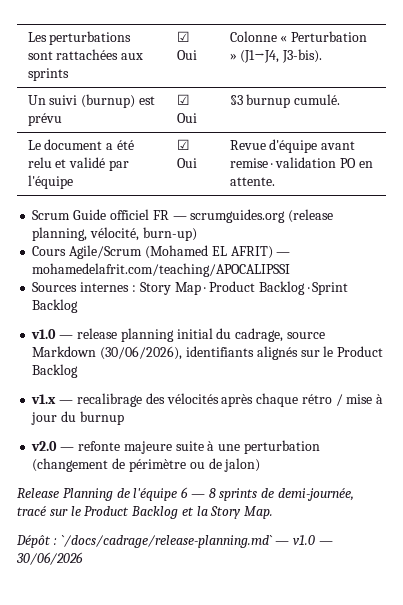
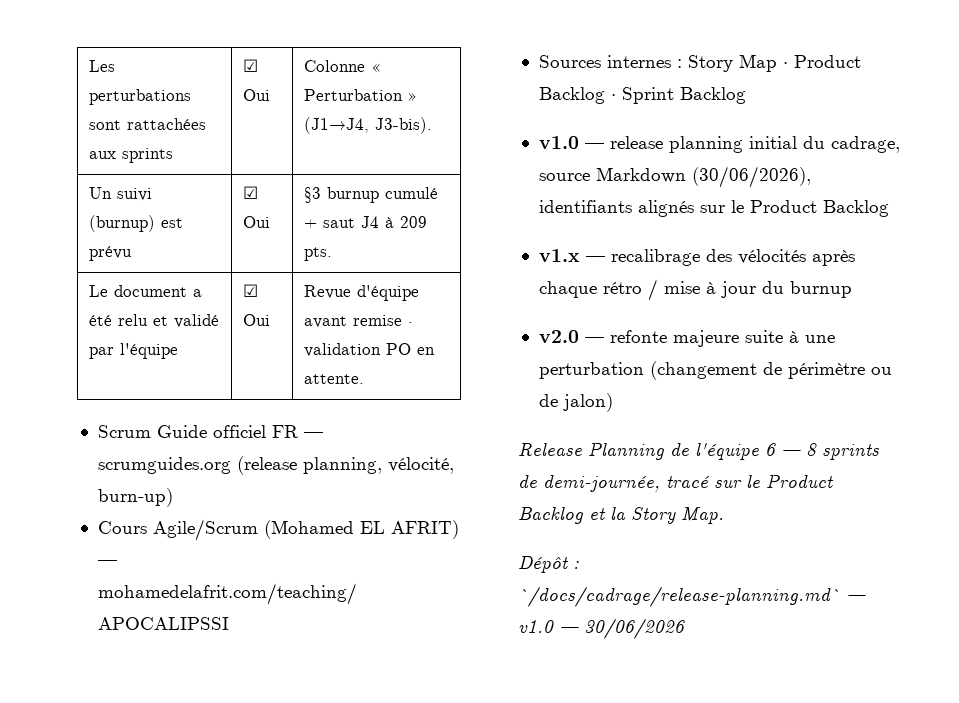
- Un suivi (burnup) est prévu | ☑ Oui | §3 burnup cumulé.
+ Un suivi (burnup) est prévu | ☑ Oui | §3 burnup cumulé + saut J4 à 209 pts.

